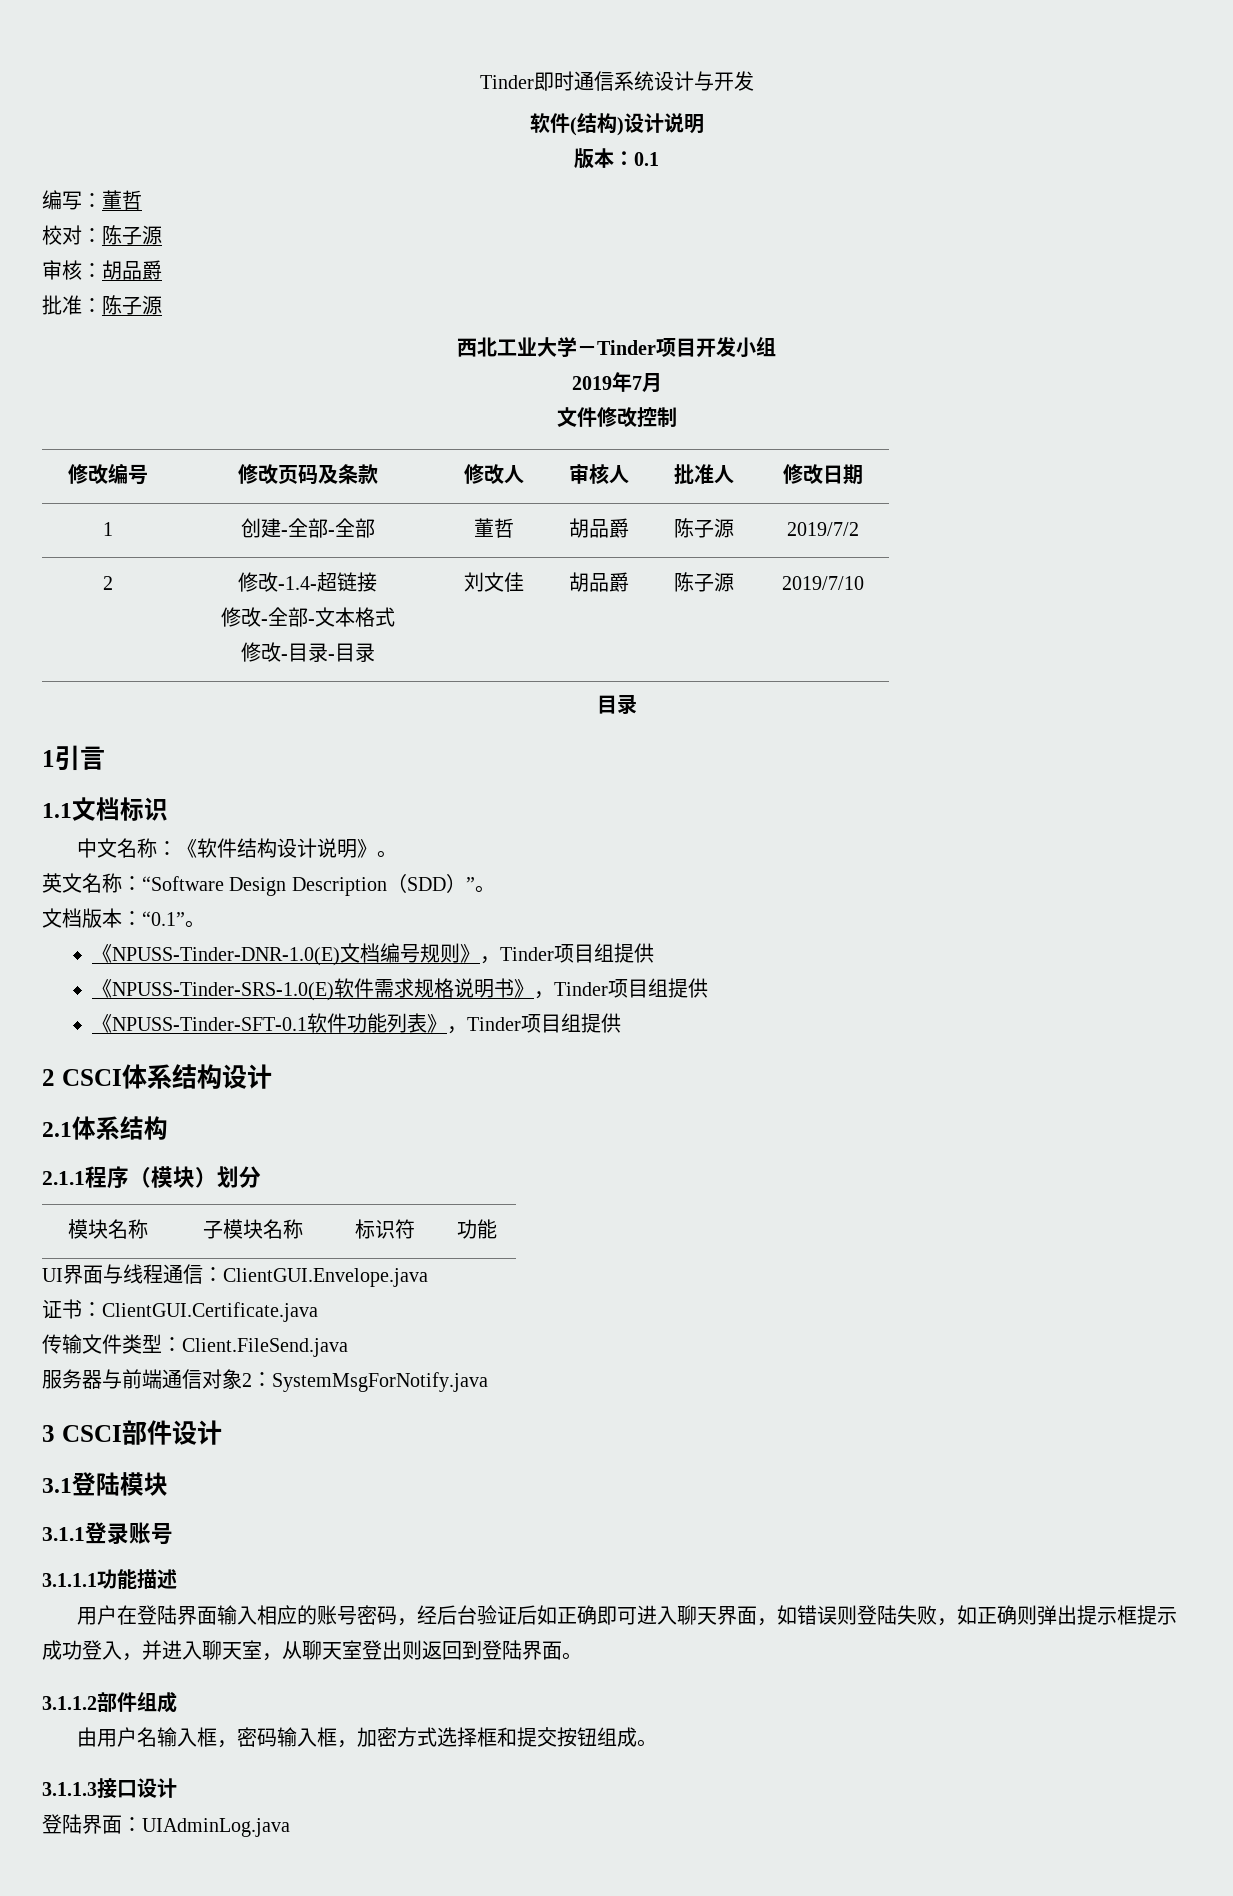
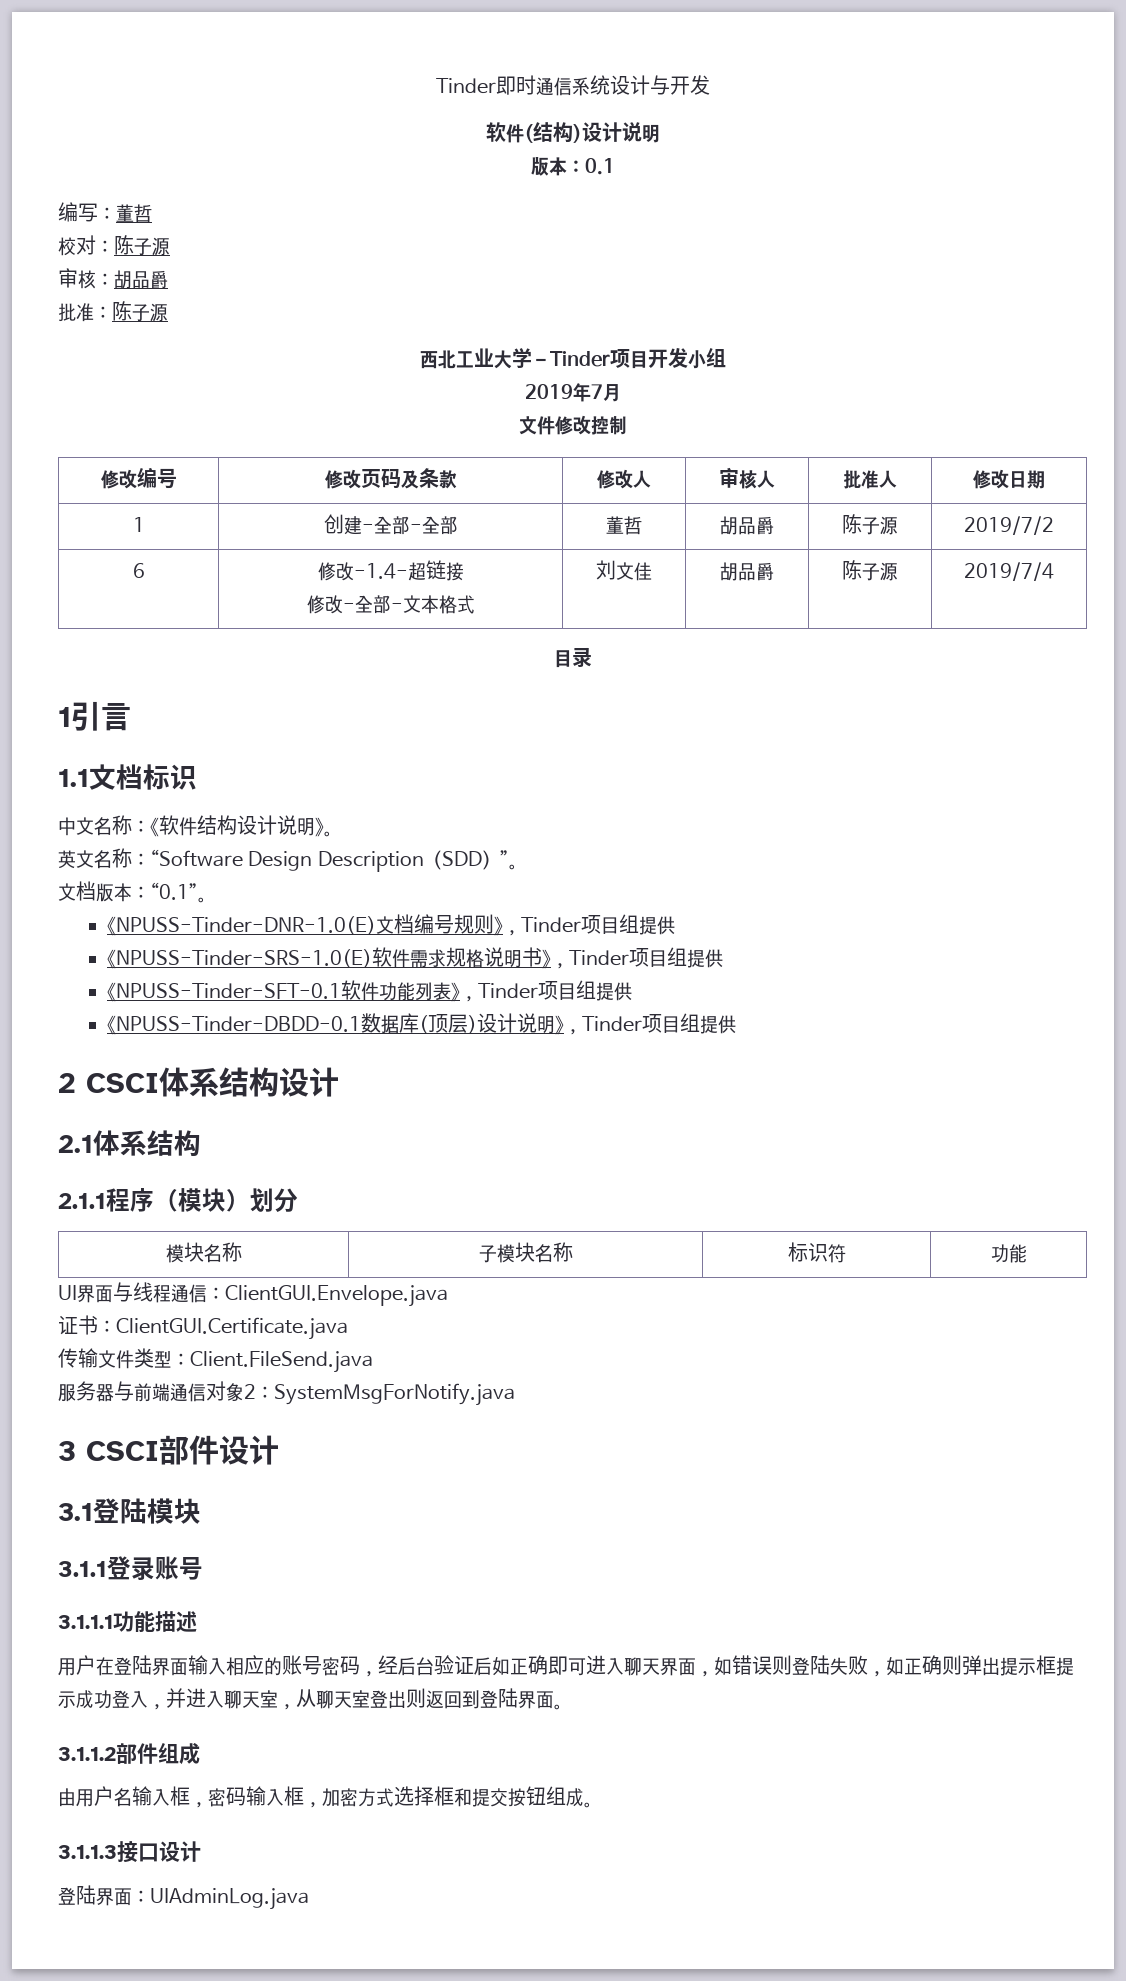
- 2 | 修改-1.4-超链接
- 修改-全部-文本格式
- 修改-目录-目录 | 刘文佳 | 胡品爵 | 陈子源 | 2019/7/10
+ 6 | 修改-1.4-超链接
+ 修改-全部-文本格式 | 刘文佳 | 胡品爵 | 陈子源 | 2019/7/4
+ 《NPUSS-Tinder-DBDD-0.1数据库(顶层)设计说明》，Tinder项目组提供

